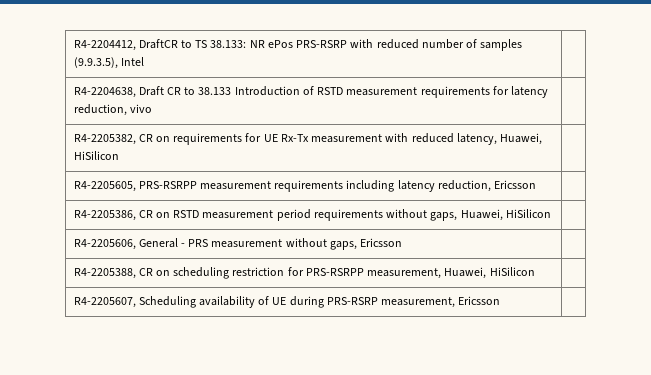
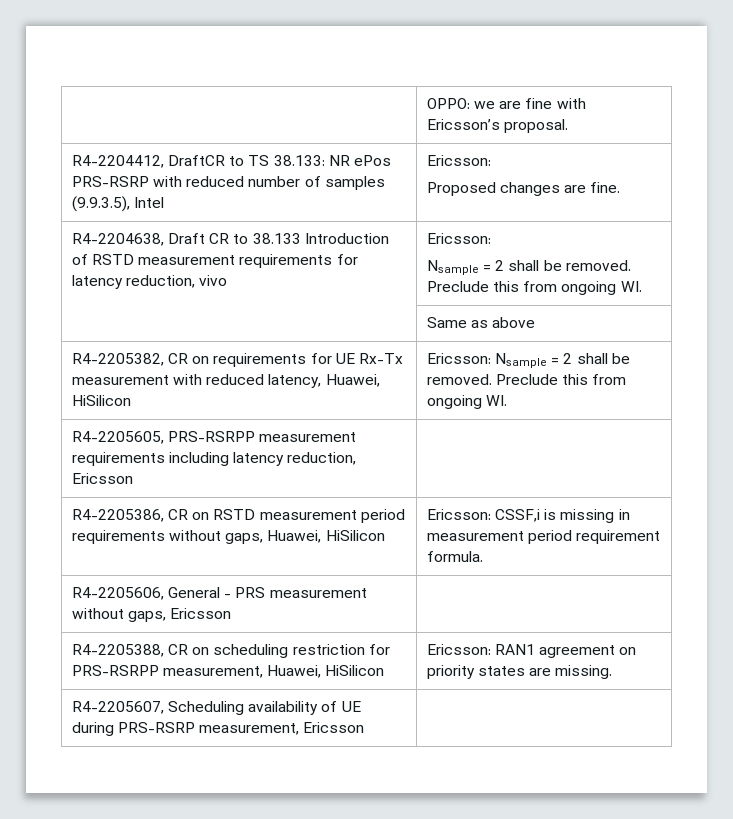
+ | OPPO: we are fine with Ericsson’s proposal.
- R4-2204412, DraftCR to TS 38.133: NR ePos PRS-RSRP with reduced number of samples (9.9.3.5), Intel |
+ R4-2204412, DraftCR to TS 38.133: NR ePos PRS-RSRP with reduced number of samples (9.9.3.5), Intel | Ericsson:
+ Proposed changes are fine.
- R4-2204638, Draft CR to 38.133 Introduction of RSTD measurement requirements for latency reduction, vivo |
+ R4-2204638, Draft CR to 38.133 Introduction of RSTD measurement requirements for latency reduction, vivo | Ericsson:
+ Nsample = 2 shall be removed. Preclude this from ongoing WI.
+ | Same as above
- R4-2205382, CR on requirements for UE Rx-Tx measurement with reduced latency, Huawei, HiSilicon |
+ R4-2205382, CR on requirements for UE Rx-Tx measurement with reduced latency, Huawei, HiSilicon | Ericsson: Nsample = 2 shall be removed. Preclude this from ongoing WI.
- R4-2205386, CR on RSTD measurement period requirements without gaps, Huawei, HiSilicon |
+ R4-2205386, CR on RSTD measurement period requirements without gaps, Huawei, HiSilicon | Ericsson: CSSF,i is missing in measurement period requirement formula.
- R4-2205388, CR on scheduling restriction for PRS-RSRPP measurement, Huawei, HiSilicon |
+ R4-2205388, CR on scheduling restriction for PRS-RSRPP measurement, Huawei, HiSilicon | Ericsson: RAN1 agreement on priority states are missing.

